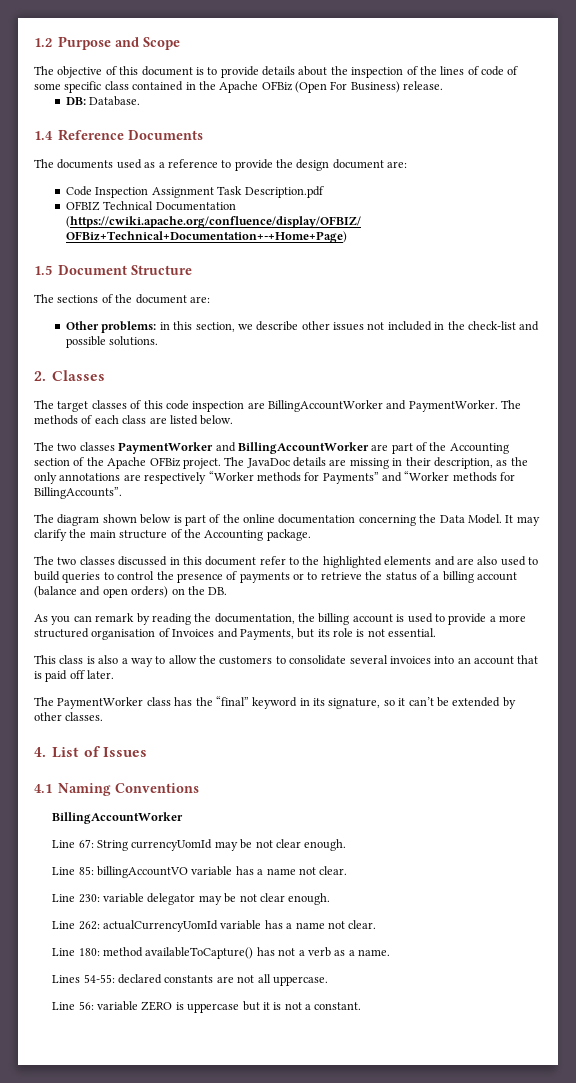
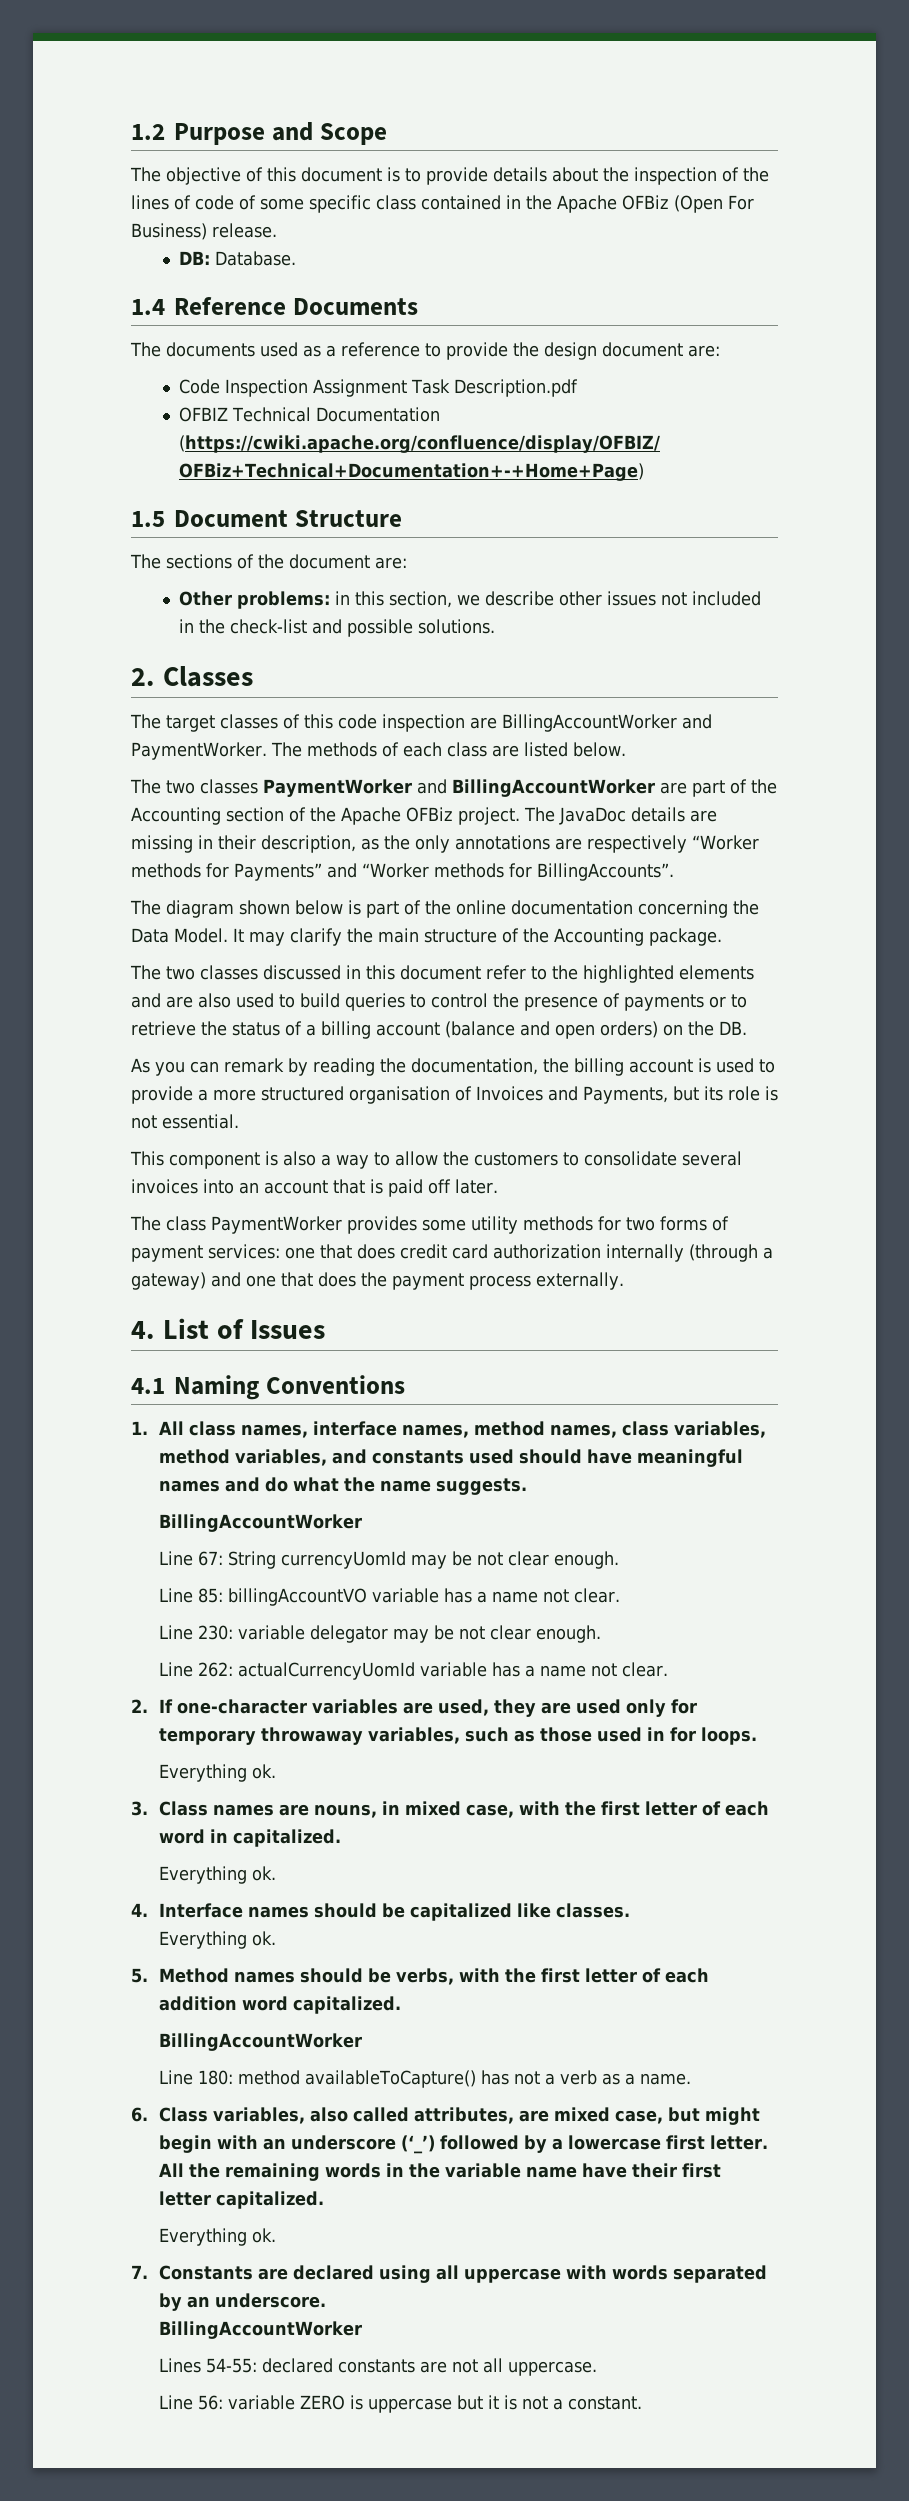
- This class is also a way to allow the customers to consolidate several invoices into an account that is paid off later.
+ This component is also a way to allow the customers to consolidate several invoices into an account that is paid off later.
- The PaymentWorker class has the “final” keyword in its signature, so it can’t be extended by other classes.
+ The class PaymentWorker provides some utility methods for two forms of payment services: one that does credit card authorization internally (through a gateway) and one that does the payment process externally.
+ 1. All class names, interface names, method names, class variables, method variables, and constants used should have meaningful names and do what the name suggests.
+ 2. If one-character variables are used, they are used only for temporary throwaway variables, such as those used in for loops.
+ Everything ok.
+ 3. Class names are nouns, in mixed case, with the first letter of each word in capitalized.
+ Everything ok.
+ 4. Interface names should be capitalized like classes.
+ Everything ok.
+ 5. Method names should be verbs, with the first letter of each addition word capitalized.
+ BillingAccountWorker
+ 6. Class variables, also called attributes, are mixed case, but might begin with an underscore (‘_’) followed by a lowercase first letter. All the remaining words in the variable name have their first letter capitalized.
+ Everything ok.
+ 7. Constants are declared using all uppercase with words separated by an underscore.
+ BillingAccountWorker

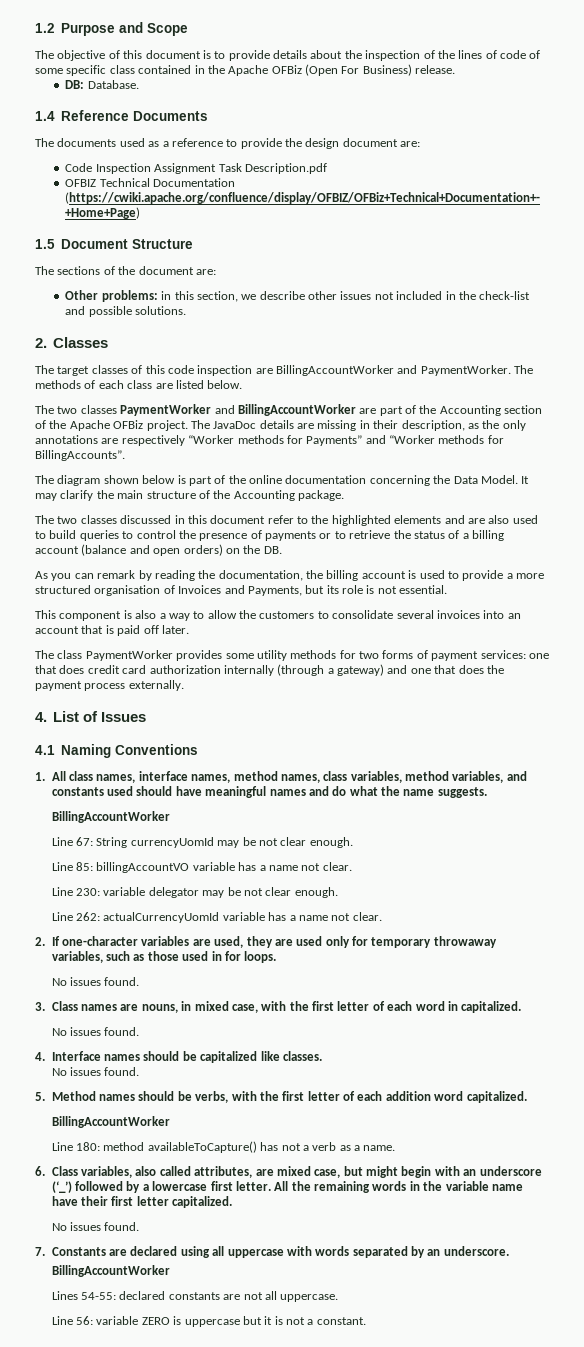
  2. If one-character variables are used, they are used only for temporary throwaway variables, such as those used in for loops.
- Everything ok.
+ No issues found.
  3. Class names are nouns, in mixed case, with the first letter of each word in capitalized.
- Everything ok.
+ No issues found.
  4. Interface names should be capitalized like classes.
- Everything ok.
+ No issues found.
  All the remaining words in the variable name have their first letter capitalized.
- Everything ok.
+ No issues found.

